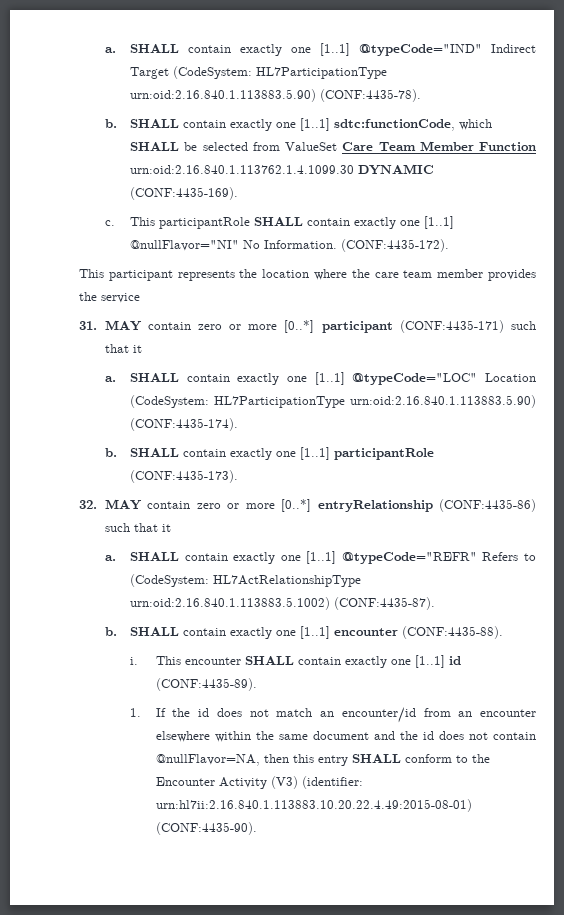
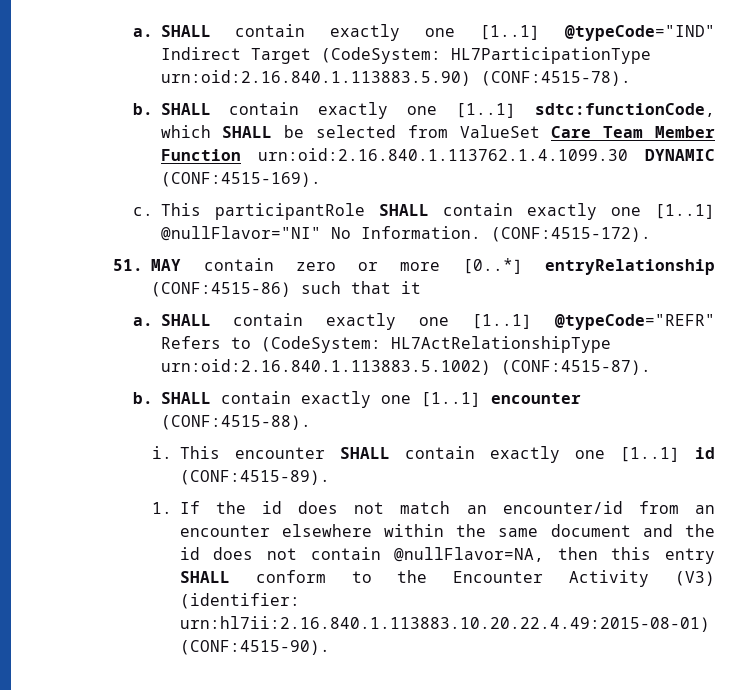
- SHALL contain exactly one [1..1] @typeCode="IND" Indirect Target (CodeSystem: HL7ParticipationType urn:oid:2.16.840.1.113883.5.90) (CONF:4435-78).
+ SHALL contain exactly one [1..1] @typeCode="IND" Indirect Target (CodeSystem: HL7ParticipationType urn:oid:2.16.840.1.113883.5.90) (CONF:4515-78).
- SHALL contain exactly one [1..1] sdtc:functionCode, which SHALL be selected from ValueSet Care Team Member Function urn:oid:2.16.840.1.113762.1.4.1099.30 DYNAMIC (CONF:4435-169).
+ SHALL contain exactly one [1..1] sdtc:functionCode, which SHALL be selected from ValueSet Care Team Member Function urn:oid:2.16.840.1.113762.1.4.1099.30 DYNAMIC (CONF:4515-169).
- (CONF:4435-172).
- This participant represents the location where the care team member provides the service
- 31. MAY contain zero or more [0..*] participant (CONF:4435-171) such that it
- a. SHALL contain exactly one [1..1] @typeCode="LOC" Location (CodeSystem: HL7ParticipationType urn:oid:2.16.840.1.113883.5.90) (CONF:4435-174).
- b. SHALL contain exactly one [1..1] participantRole (CONF:4435-173).
- 32. MAY contain zero or more [0..*] entryRelationship (CONF:4435-86) such that it
+ (CONF:4515-172).
+ 51. MAY contain zero or more [0..*] entryRelationship (CONF:4515-86) such that it
- SHALL contain exactly one [1..1] @typeCode="REFR" Refers to (CodeSystem: HL7ActRelationshipType urn:oid:2.16.840.1.113883.5.1002) (CONF:4435-87).
+ SHALL contain exactly one [1..1] @typeCode="REFR" Refers to (CodeSystem: HL7ActRelationshipType urn:oid:2.16.840.1.113883.5.1002) (CONF:4515-87).
- SHALL contain exactly one [1..1] encounter (CONF:4435-88).
+ SHALL contain exactly one [1..1] encounter (CONF:4515-88).
- This encounter SHALL contain exactly one [1..1] id (CONF:4435-89).
+ This encounter SHALL contain exactly one [1..1] id (CONF:4515-89).
- 1. If the id does not match an encounter/id from an encounter elsewhere within the same document and the id does not contain @nullFlavor=NA, then this entry SHALL conform to the Encounter Activity (V3) (identifier: urn:hl7ii:2.16.840.1.113883.10.20.22.4.49:2015-08-01) (CONF:4435-90).
+ 1. If the id does not match an encounter/id from an encounter elsewhere within the same document and the id does not contain @nullFlavor=NA, then this entry SHALL conform to the Encounter Activity (V3) (identifier: urn:hl7ii:2.16.840.1.113883.10.20.22.4.49:2015-08-01) (CONF:4515-90).

